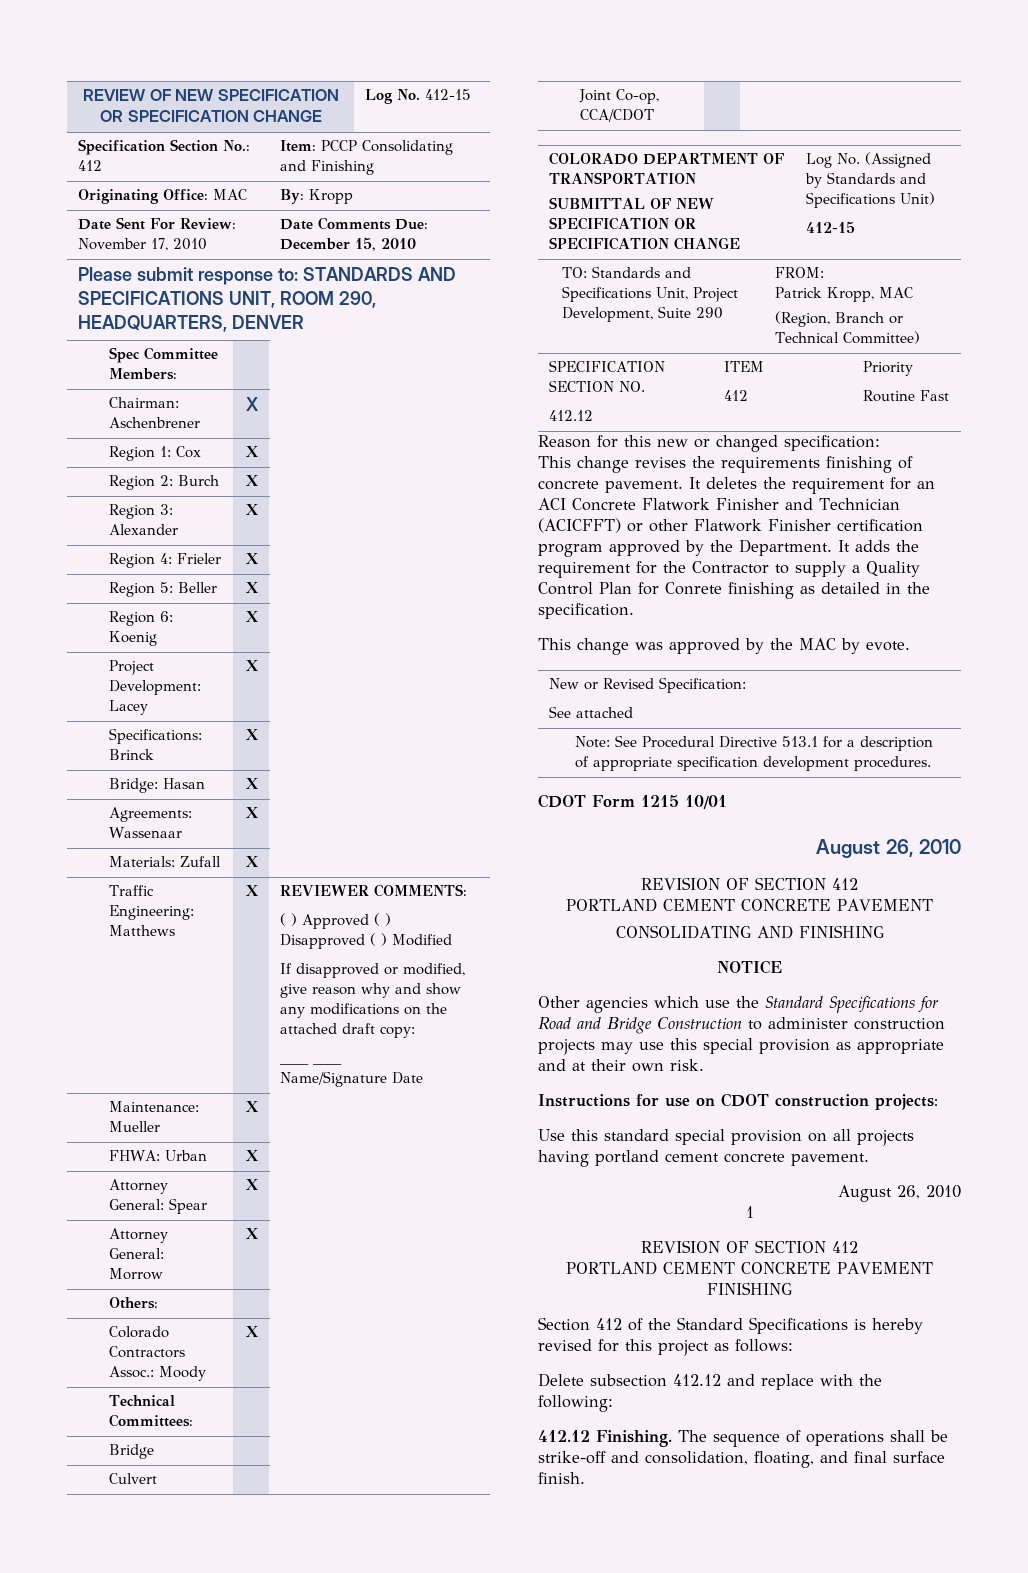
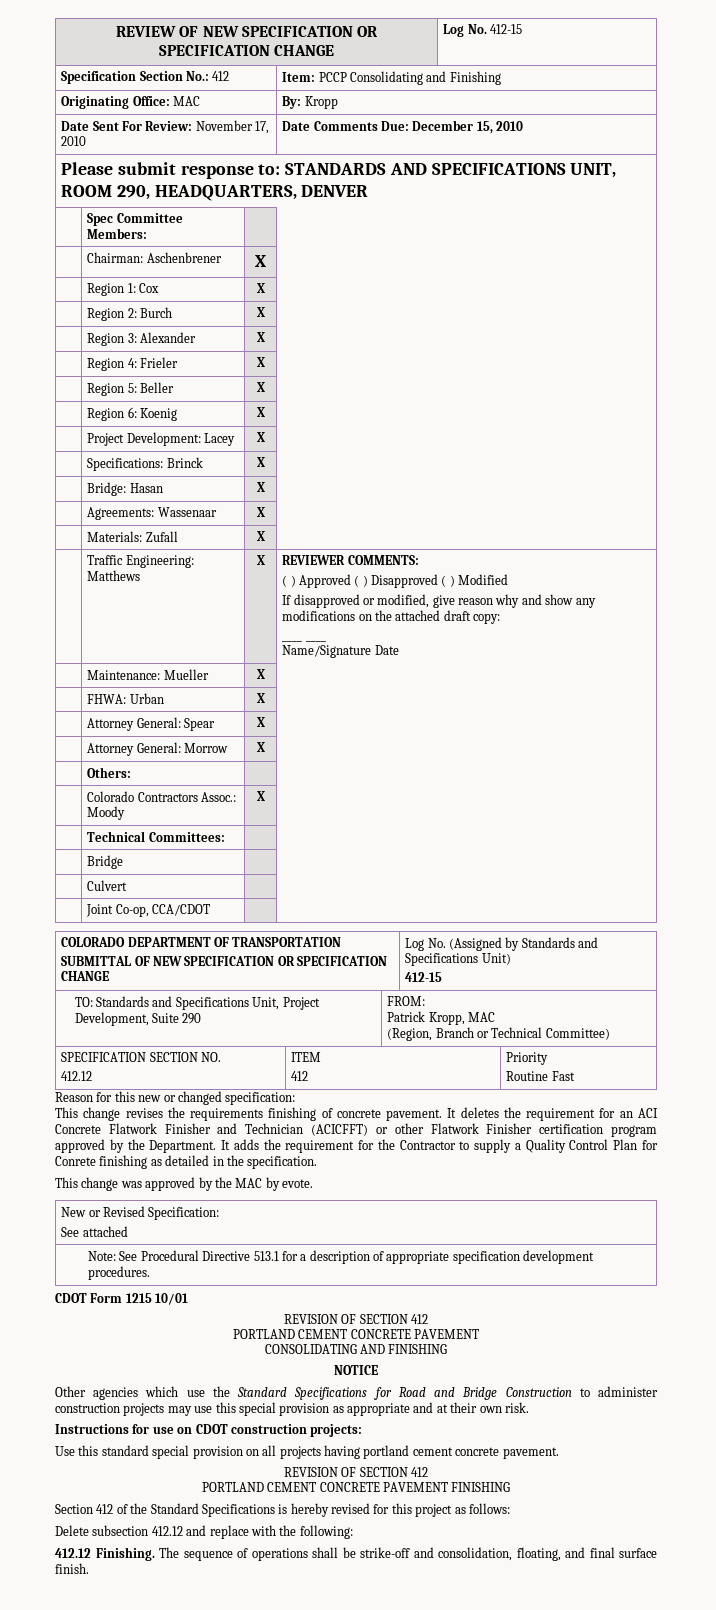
  CDOT Form 1215 10/01
- August 26, 2010
  Use this standard special provision on all projects having portland cement concrete pavement.
- August 26, 2010
- 1

